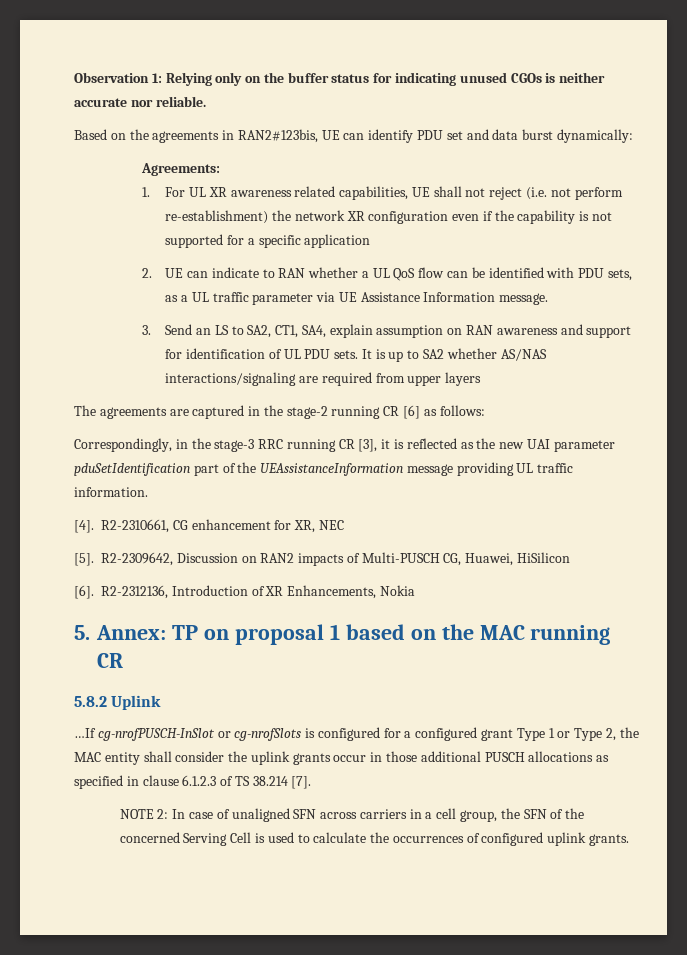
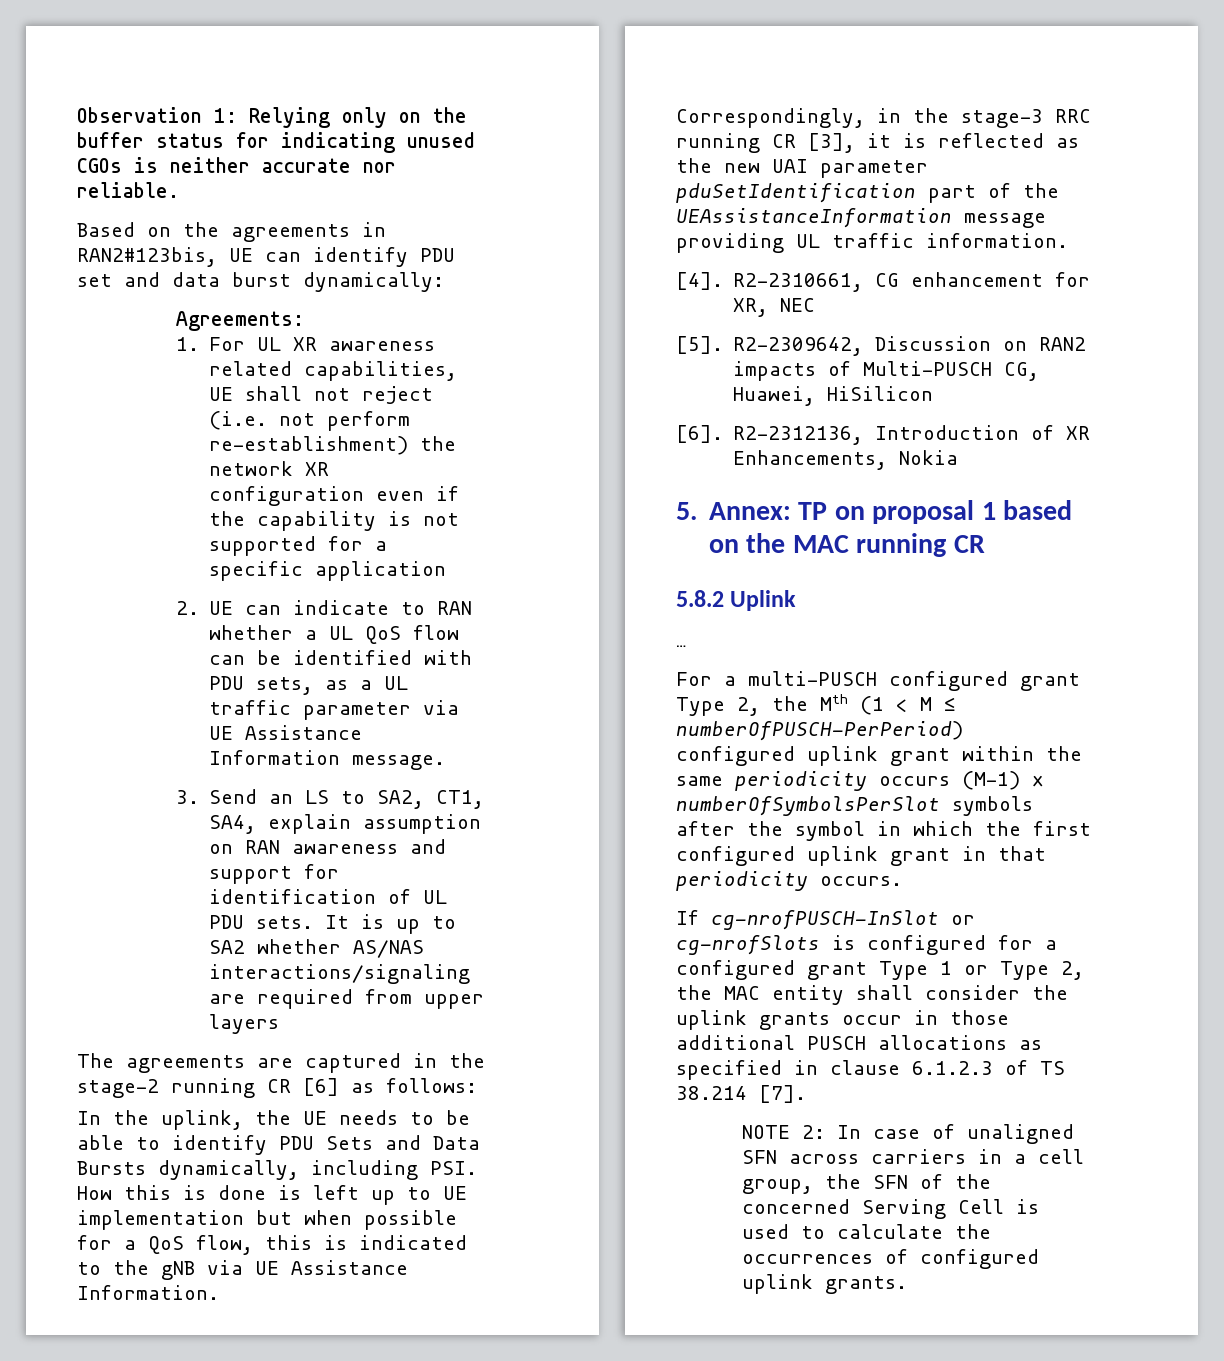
+ In the uplink, the UE needs to be able to identify PDU Sets and Data Bursts dynamically, including PSI. How this is done is left up to UE implementation but when possible for a QoS flow, this is indicated to the gNB via UE Assistance Information.
- …If cg-nrofPUSCH-InSlot or cg-nrofSlots is configured for a configured grant Type 1 or Type 2, the MAC entity shall consider the uplink grants occur in those additional PUSCH allocations as specified in clause 6.1.2.3 of TS 38.214 [7].
+ …
+ For a multi-PUSCH configured grant Type 2, the Mth (1 < M ≤ numberOfPUSCH-PerPeriod) configured uplink grant within the same periodicity occurs (M-1) × numberOfSymbolsPerSlot symbols after the symbol in which the first configured uplink grant in that periodicity occurs.
+ If cg-nrofPUSCH-InSlot or cg-nrofSlots is configured for a configured grant Type 1 or Type 2, the MAC entity shall consider the uplink grants occur in those additional PUSCH allocations as specified in clause 6.1.2.3 of TS 38.214 [7].

